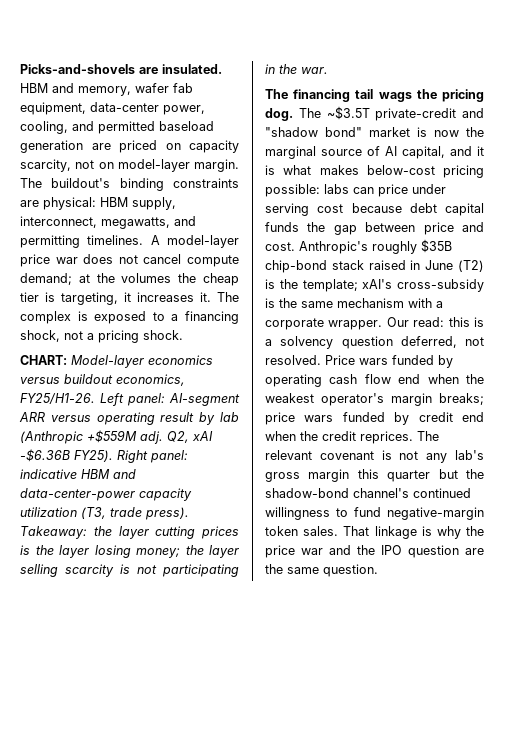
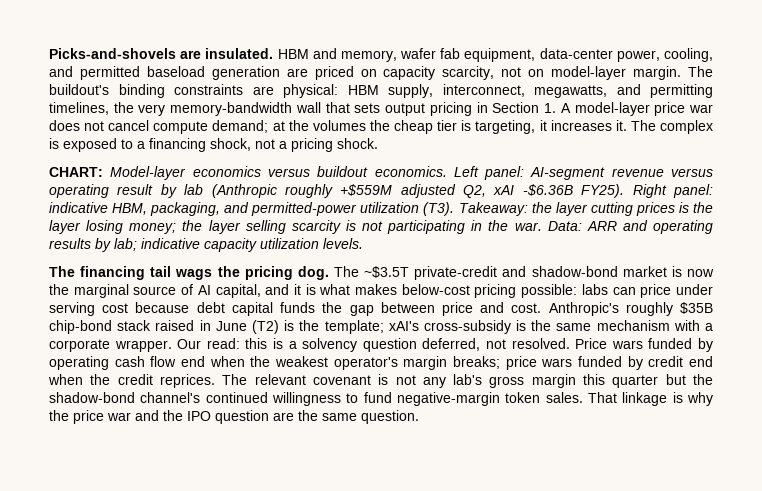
- The buildout's binding constraints are physical: HBM supply, interconnect, megawatts, and permitting timelines. A model-layer price war does not cancel compute demand; at the volumes the cheap tier is targeting, it increases it.
+ The buildout's binding constraints are physical: HBM supply, interconnect, megawatts, and permitting timelines, the very memory-bandwidth wall that sets output pricing in Section 1. A model-layer price war does not cancel compute demand; at the volumes the cheap tier is targeting, it increases it.
- CHART: Model-layer economics versus buildout economics, FY25/H1-26.
+ CHART: Model-layer economics versus buildout economics.
- Left panel: AI-segment ARR versus operating result by lab (Anthropic +$559M adj. Q2, xAI -$6.36B FY25).
+ Left panel: AI-segment revenue versus operating result by lab (Anthropic roughly +$559M adjusted Q2, xAI -$6.36B FY25).
- Right panel: indicative HBM and data-center-power capacity utilization (T3, trade press). Takeaway: the layer cutting prices is the layer losing money; the layer selling scarcity is not participating in the war.
+ Right panel: indicative HBM, packaging, and permitted-power utilization (T3). Takeaway: the layer cutting prices is the layer losing money; the layer selling scarcity is not participating in the war. Data: ARR and operating results by lab; indicative capacity utilization levels.
- The ~$3.5T private-credit and "shadow bond" market is now the marginal source of AI capital, and it is what makes below-cost pricing possible: labs can price under serving cost because debt capital funds the gap between price and cost.
+ The ~$3.5T private-credit and shadow-bond market is now the marginal source of AI capital, and it is what makes below-cost pricing possible: labs can price under serving cost because debt capital funds the gap between price and cost.

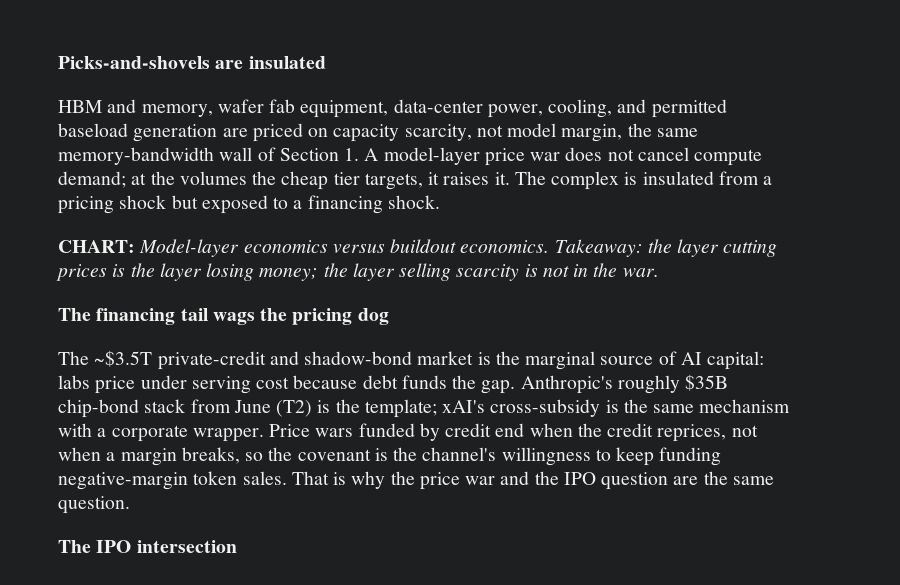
- Picks-and-shovels are insulated. HBM and memory, wafer fab equipment, data-center power, cooling, and permitted baseload generation are priced on capacity scarcity, not on model-layer margin. The buildout's binding constraints are physical: HBM supply, interconnect, megawatts, and permitting timelines, the very memory-bandwidth wall that sets output pricing in Section 1. A model-layer price war does not cancel compute demand; at the volumes the cheap tier is targeting, it increases it. The complex is exposed to a financing shock, not a pricing shock.
+ Picks-and-shovels are insulated
+ HBM and memory, wafer fab equipment, data-center power, cooling, and permitted baseload generation are priced on capacity scarcity, not model margin, the same memory-bandwidth wall of Section 1. A model-layer price war does not cancel compute demand; at the volumes the cheap tier targets, it raises it. The complex is insulated from a pricing shock but exposed to a financing shock.
- Left panel: AI-segment revenue versus operating result by lab (Anthropic roughly +$559M adjusted Q2, xAI -$6.36B FY25). Right panel: indicative HBM, packaging, and permitted-power utilization (T3). Takeaway: the layer cutting prices is the layer losing money; the layer selling scarcity is not participating in the war. Data: ARR and operating results by lab; indicative capacity utilization levels.
+ Takeaway: the layer cutting prices is the layer losing money; the layer selling scarcity is not in the war.
- The financing tail wags the pricing dog. The ~$3.5T private-credit and shadow-bond market is now the marginal source of AI capital, and it is what makes below-cost pricing possible: labs can price under serving cost because debt capital funds the gap between price and cost.
+ The financing tail wags the pricing dog
+ The ~$3.5T private-credit and shadow-bond market is the marginal source of AI capital: labs price under serving cost because debt funds the gap.
- Anthropic's roughly $35B chip-bond stack raised in June (T2) is the template; xAI's cross-subsidy is the same mechanism with a corporate wrapper.
+ Anthropic's roughly $35B chip-bond stack from June (T2) is the template; xAI's cross-subsidy is the same mechanism with a corporate wrapper.
- Our read: this is a solvency question deferred, not resolved. Price wars funded by operating cash flow end when the weakest operator's margin breaks; price wars funded by credit end when the credit reprices. The relevant covenant is not any lab's gross margin this quarter but the shadow-bond channel's continued willingness to fund negative-margin token sales.
+ Price wars funded by credit end when the credit reprices, not when a margin breaks, so the covenant is the channel's willingness to keep funding negative-margin token sales.
- That linkage is why the price war and the IPO question are the same question.
+ That is why the price war and the IPO question are the same question.
+ The IPO intersection

